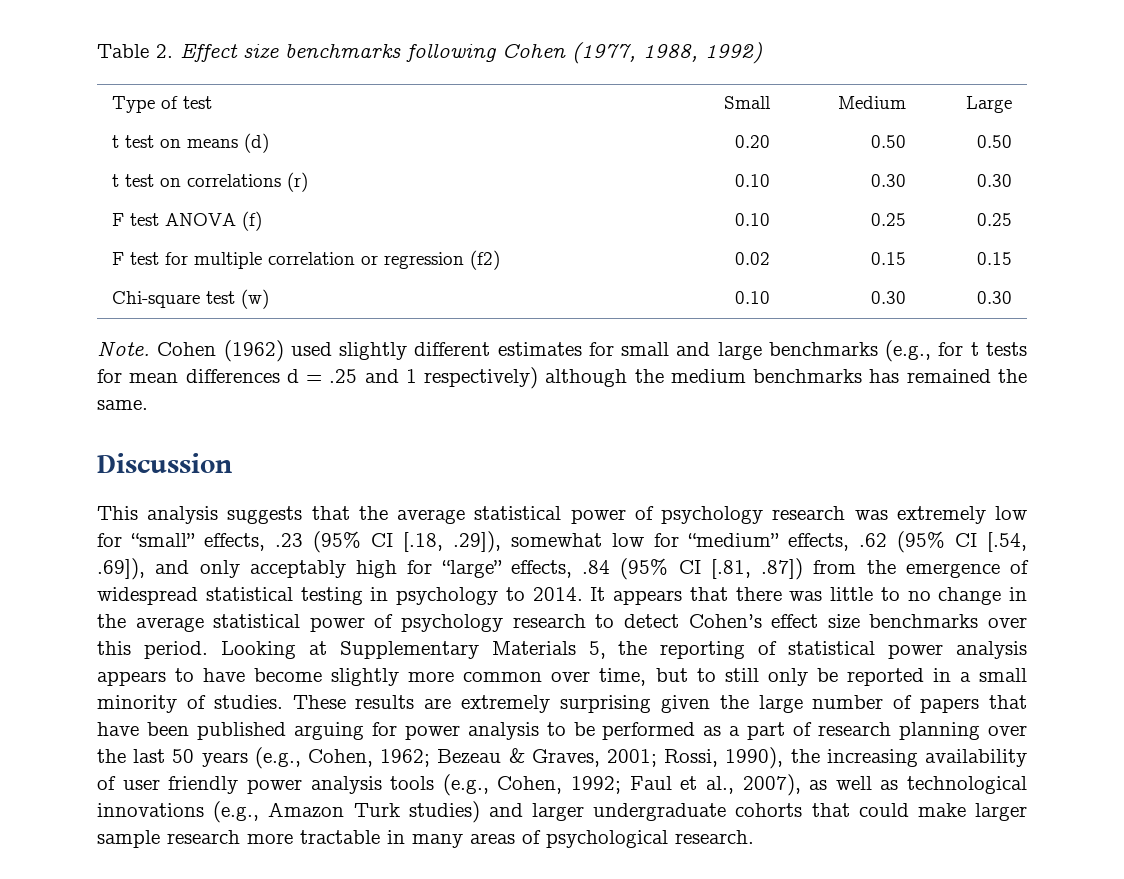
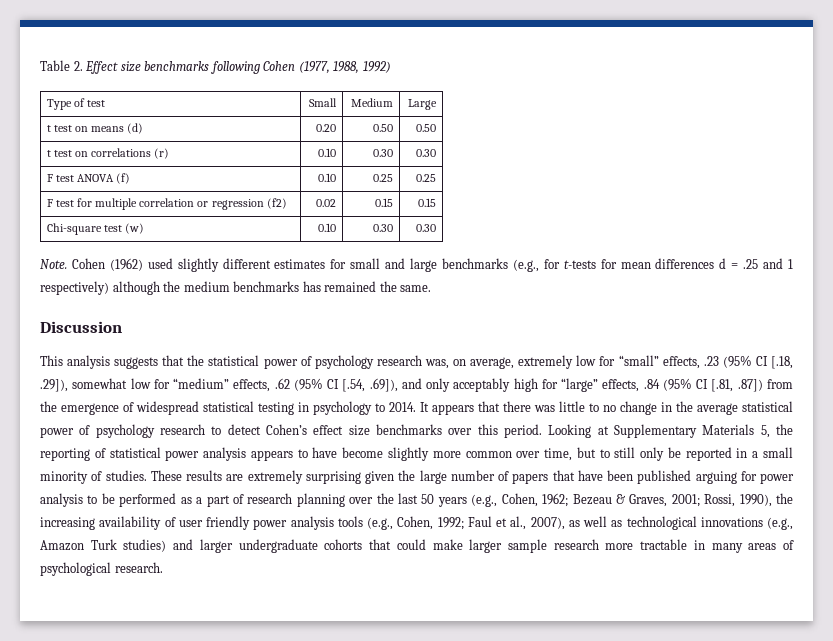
- Cohen (1962) used slightly different estimates for small and large benchmarks (e.g., for t tests for mean differences d = .25 and 1 respectively) although the medium benchmarks has remained the same.
+ Cohen (1962) used slightly different estimates for small and large benchmarks (e.g., for t-tests for mean differences d = .25 and 1 respectively) although the medium benchmarks has remained the same.
- This analysis suggests that the average statistical power of psychology research was extremely low for “small” effects, .23 (95% CI [.18, .29]), somewhat low for “medium” effects, .62 (95% CI [.54, .69]), and only acceptably high for “large” effects, .84 (95% CI [.81, .87]) from the emergence of widespread statistical testing in psychology to 2014.
+ This analysis suggests that the statistical power of psychology research was, on average, extremely low for “small” effects, .23 (95% CI [.18, .29]), somewhat low for “medium” effects, .62 (95% CI [.54, .69]), and only acceptably high for “large” effects, .84 (95% CI [.81, .87]) from the emergence of widespread statistical testing in psychology to 2014.

